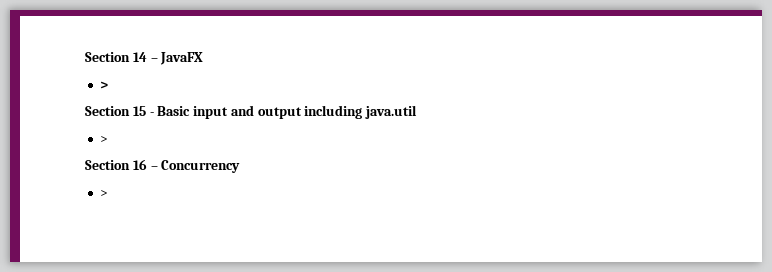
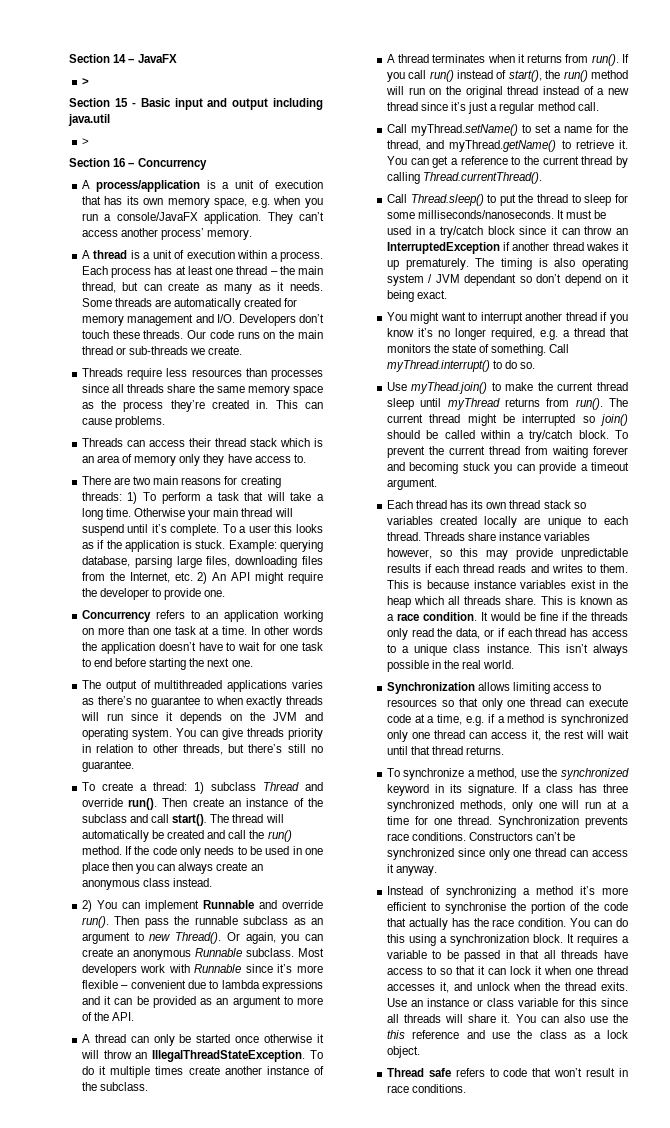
  Section 16 – Concurrency
- >
+ A process/application is a unit of execution that has its own memory space, e.g. when you run a console/JavaFX application. They can’t access another process’ memory.
+ A thread is a unit of execution within a process. Each process has at least one thread – the main thread, but can create as many as it needs. Some threads are automatically created for memory management and I/O. Developers don’t touch these threads. Our code runs on the main thread or sub-threads we create.
+ Threads require less resources than processes since all threads share the same memory space as the process they’re created in. This can cause problems.
+ Threads can access their thread stack which is an area of memory only they have access to.
+ There are two main reasons for creating threads: 1) To perform a task that will take a long time. Otherwise your main thread will suspend until it’s complete. To a user this looks as if the application is stuck. Example: querying database, parsing large files, downloading files from the Internet, etc. 2) An API might require the developer to provide one.
+ Concurrency refers to an application working on more than one task at a time. In other words the application doesn’t have to wait for one task to end before starting the next one.
+ The output of multithreaded applications varies as there’s no guarantee to when exactly threads will run since it depends on the JVM and operating system. You can give threads priority in relation to other threads, but there’s still no guarantee.
+ To create a thread: 1) subclass Thread and override run(). Then create an instance of the subclass and call start(). The thread will automatically be created and call the run() method. If the code only needs to be used in one place then you can always create an anonymous class instead.
+ 2) You can implement Runnable and override run(). Then pass the runnable subclass as an argument to new Thread(). Or again, you can create an anonymous Runnable subclass. Most developers work with Runnable since it’s more flexible – convenient due to lambda expressions and it can be provided as an argument to more of the API.
+ A thread can only be started once otherwise it will throw an IllegalThreadStateException. To do it multiple times create another instance of the subclass.
+ A thread terminates when it returns from run(). If you call run() instead of start(), the run() method will run on the original thread instead of a new thread since it’s just a regular method call.
+ Call myThread.setName() to set a name for the thread, and myThread.getName() to retrieve it. You can get a reference to the current thread by calling Thread.currentThread().
+ Call Thread.sleep() to put the thread to sleep for some milliseconds/nanoseconds. It must be used in a try/catch block since it can throw an InterruptedException if another thread wakes it up prematurely. The timing is also operating system / JVM dependant so don’t depend on it being exact.
+ You might want to interrupt another thread if you know it’s no longer required, e.g. a thread that monitors the state of something. Call myThread.interrupt() to do so.
+ Use myThead.join() to make the current thread sleep until myThread returns from run(). The current thread might be interrupted so join() should be called within a try/catch block. To prevent the current thread from waiting forever and becoming stuck you can provide a timeout argument.
+ Each thread has its own thread stack so variables created locally are unique to each thread. Threads share instance variables however, so this may provide unpredictable results if each thread reads and writes to them. This is because instance variables exist in the heap which all threads share. This is known as a race condition. It would be fine if the threads only read the data, or if each thread has access to a unique class instance. This isn’t always possible in the real world.
+ Synchronization allows limiting access to resources so that only one thread can execute code at a time, e.g. if a method is synchronized only one thread can access it, the rest will wait until that thread returns.
+ To synchronize a method, use the synchronized keyword in its signature. If a class has three synchronized methods, only one will run at a time for one thread. Synchronization prevents race conditions. Constructors can’t be synchronized since only one thread can access it anyway.
+ Instead of synchronizing a method it’s more efficient to synchronise the portion of the code that actually has the race condition. You can do this using a synchronization block. It requires a variable to be passed in that all threads have access to so that it can lock it when one thread accesses it, and unlock when the thread exits. Use an instance or class variable for this since all threads will share it. You can also use the this reference and use the class as a lock object.
+ Thread safe refers to code that won’t result in race conditions.

